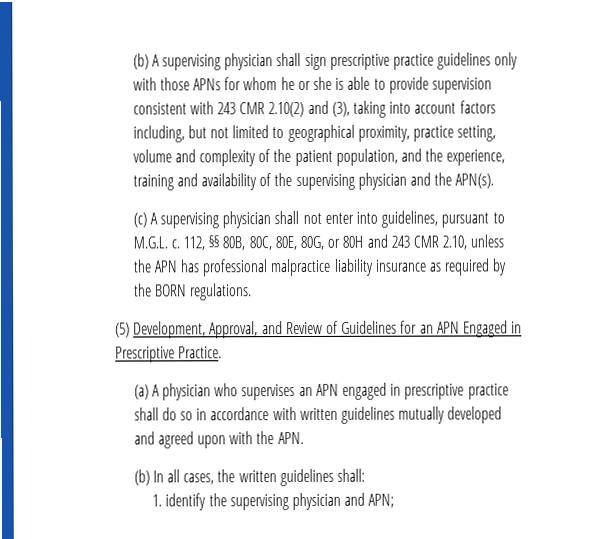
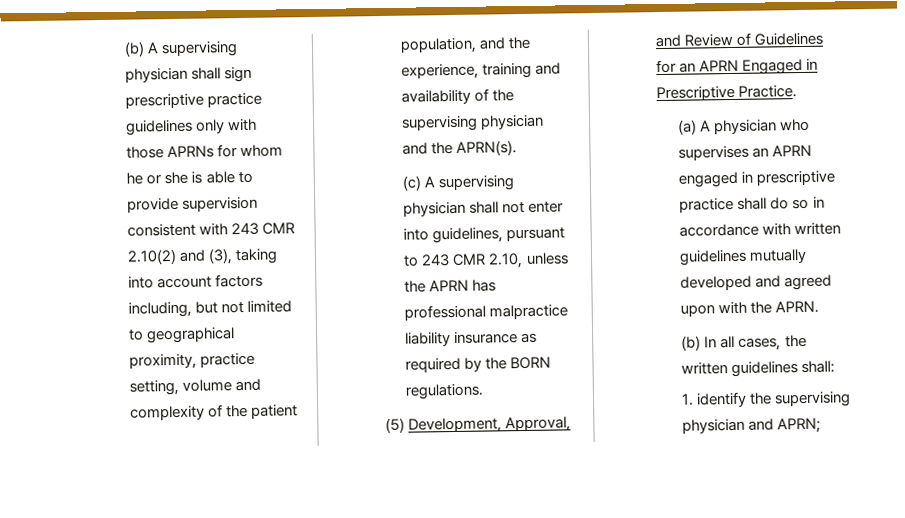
- (b) A supervising physician shall sign prescriptive practice guidelines only with those APNs for whom he or she is able to provide supervision consistent with 243 CMR 2.10(2) and (3), taking into account factors including, but not limited to geographical proximity, practice setting, volume and complexity of the patient population, and the experience, training and availability of the supervising physician and the APN(s).
+ (b) A supervising physician shall sign prescriptive practice guidelines only with those APRNs for whom he or she is able to provide supervision consistent with 243 CMR 2.10(2) and (3), taking into account factors including, but not limited to geographical proximity, practice setting, volume and complexity of the patient population, and the experience, training and availability of the supervising physician and the APRN(s).
- (c) A supervising physician shall not enter into guidelines, pursuant to M.G.L. c. 112, §§ 80B, 80C, 80E, 80G, or 80H and 243 CMR 2.10, unless the APN has professional malpractice liability insurance as required by the BORN regulations.
+ (c) A supervising physician shall not enter into guidelines, pursuant to 243 CMR 2.10, unless the APRN has professional malpractice liability insurance as required by the BORN regulations.
- (5) Development, Approval, and Review of Guidelines for an APN Engaged in Prescriptive Practice.
+ (5) Development, Approval, and Review of Guidelines for an APRN Engaged in Prescriptive Practice.
- (a) A physician who supervises an APN engaged in prescriptive practice shall do so in accordance with written guidelines mutually developed and agreed upon with the APN.
+ (a) A physician who supervises an APRN engaged in prescriptive practice shall do so in accordance with written guidelines mutually developed and agreed upon with the APRN.
- 1. identify the supervising physician and APN;
+ 1. identify the supervising physician and APRN;

